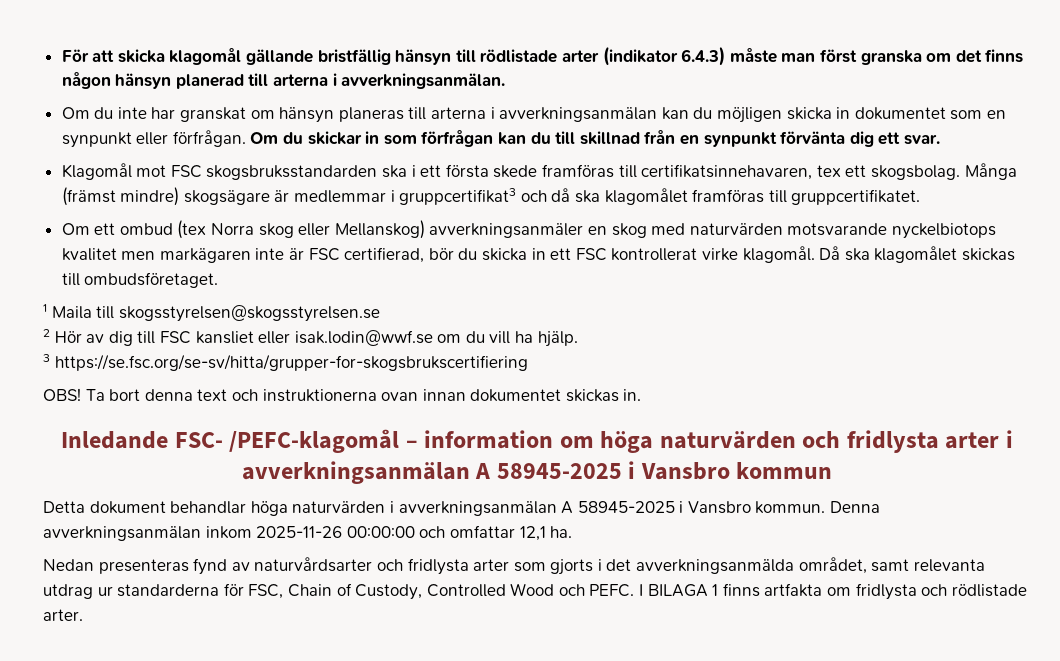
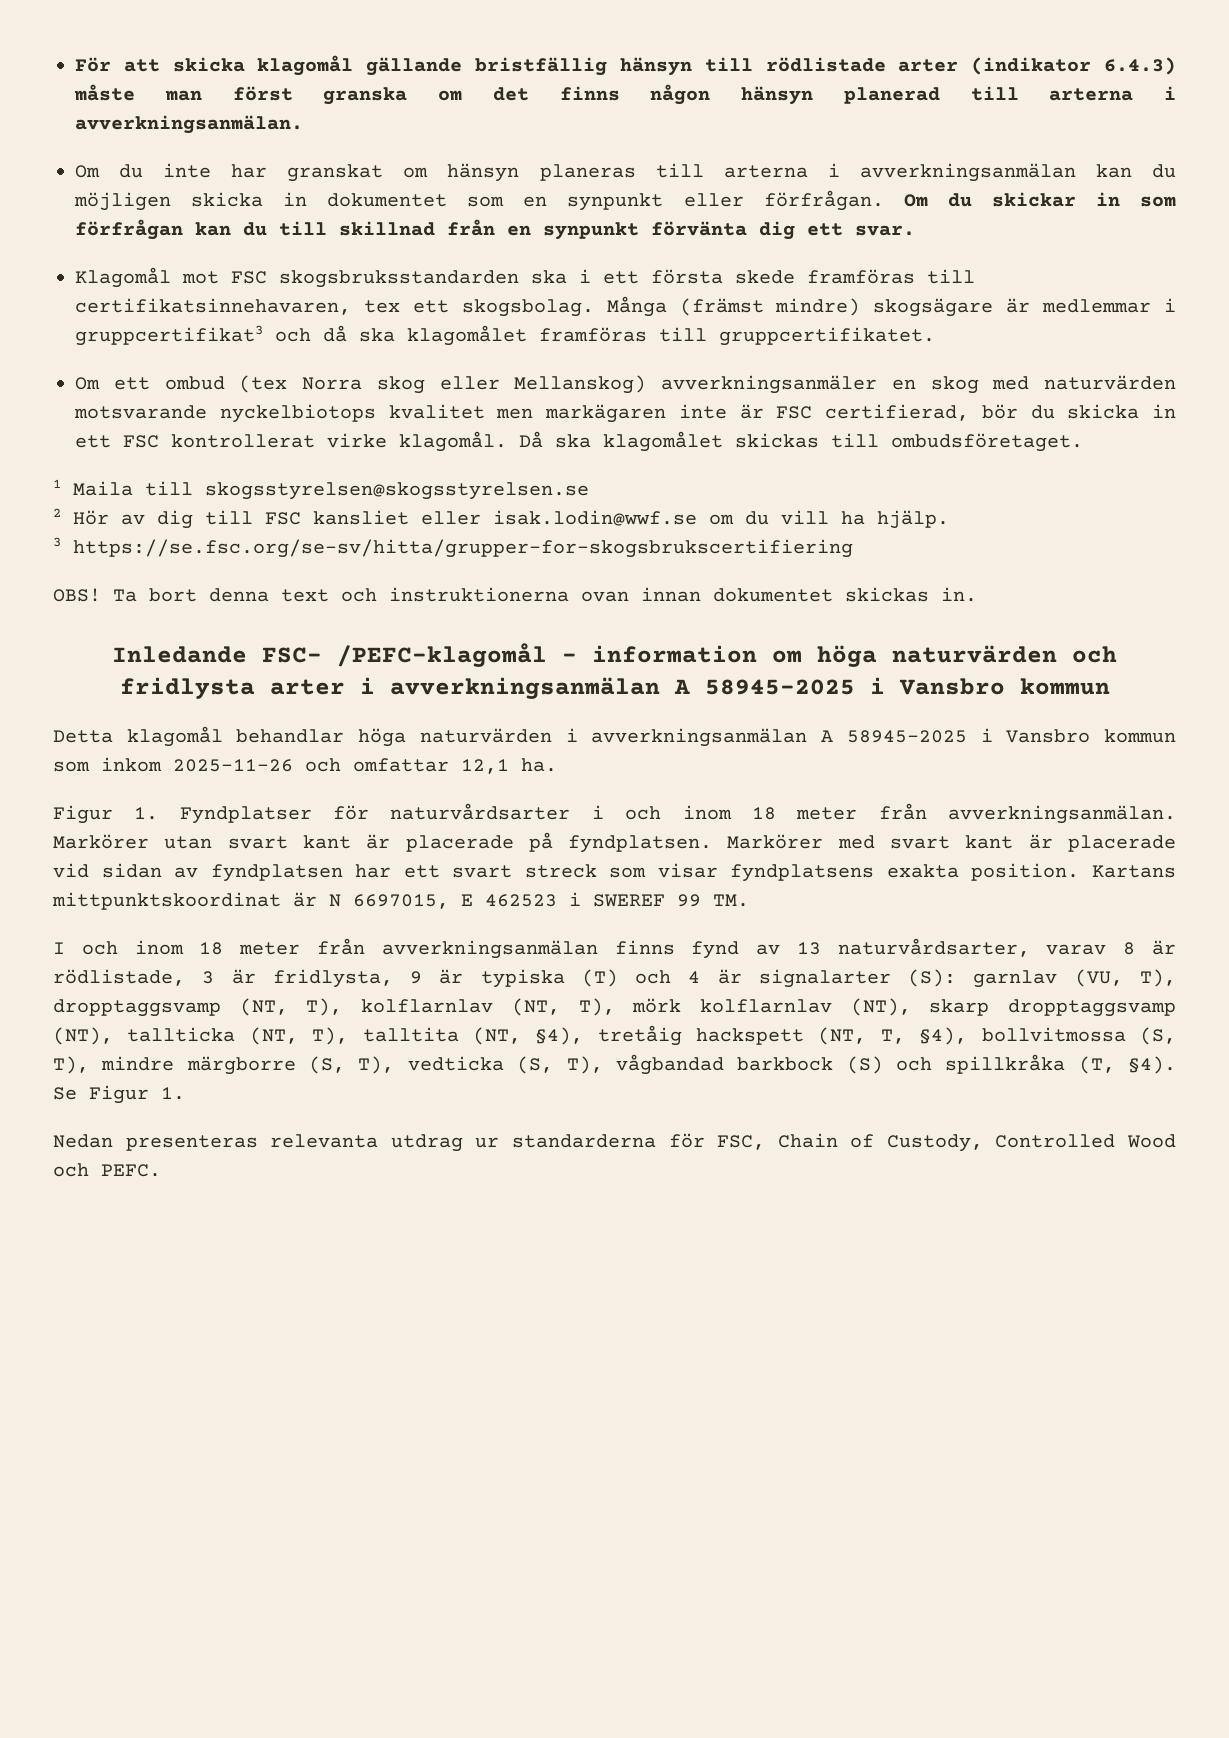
- Detta dokument behandlar höga naturvärden i avverkningsanmälan A 58945-2025 i Vansbro kommun. Denna avverkningsanmälan inkom 2025-11-26 00:00:00 och omfattar 12,1 ha.
+ Detta klagomål behandlar höga naturvärden i avverkningsanmälan A 58945-2025 i Vansbro kommun som inkom 2025-11-26 och omfattar 12,1 ha.
- Nedan presenteras fynd av naturvårdsarter och fridlysta arter som gjorts i det avverkningsanmälda området, samt relevanta utdrag ur standarderna för FSC, Chain of Custody, Controlled Wood och PEFC. I BILAGA 1 finns artfakta om fridlysta och rödlistade arter.
+ Figur 1. Fyndplatser för naturvårdsarter i och inom 18 meter från avverkningsanmälan. Markörer utan svart kant är placerade på fyndplatsen. Markörer med svart kant är placerade vid sidan av fyndplatsen har ett svart streck som visar fyndplatsens exakta position. Kartans mittpunktskoordinat är N 6697015, E 462523 i SWEREF 99 TM.
+ I och inom 18 meter från avverkningsanmälan finns fynd av 13 naturvårdsarter, varav 8 är rödlistade, 3 är fridlysta, 9 är typiska (T) och 4 är signalarter (S): garnlav (VU, T), dropptaggsvamp (NT, T), kolflarnlav (NT, T), mörk kolflarnlav (NT), skarp dropptaggsvamp (NT), tallticka (NT, T), talltita (NT, §4), tretåig hackspett (NT, T, §4), bollvitmossa (S, T), mindre märgborre (S, T), vedticka (S, T), vågbandad barkbock (S) och spillkråka (T, §4). Se Figur 1.
+ Nedan presenteras relevanta utdrag ur standarderna för FSC, Chain of Custody, Controlled Wood och PEFC.

